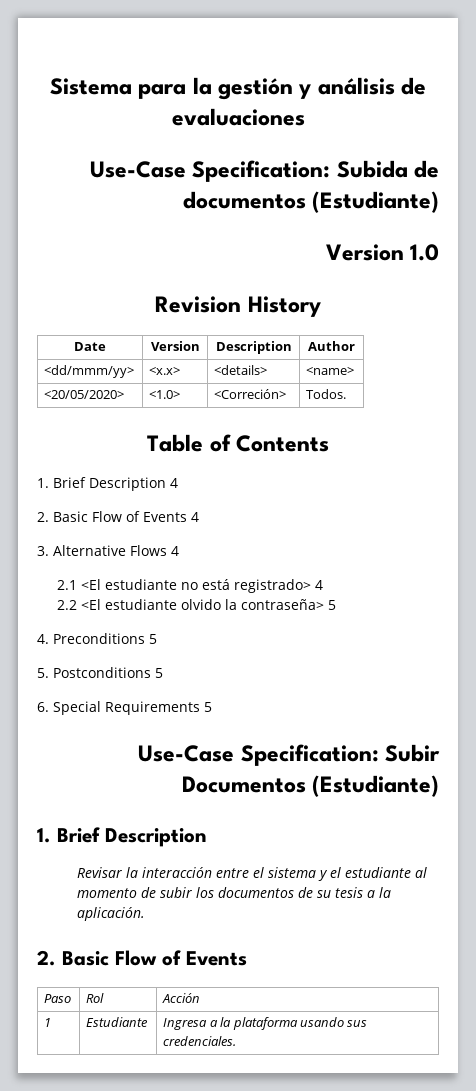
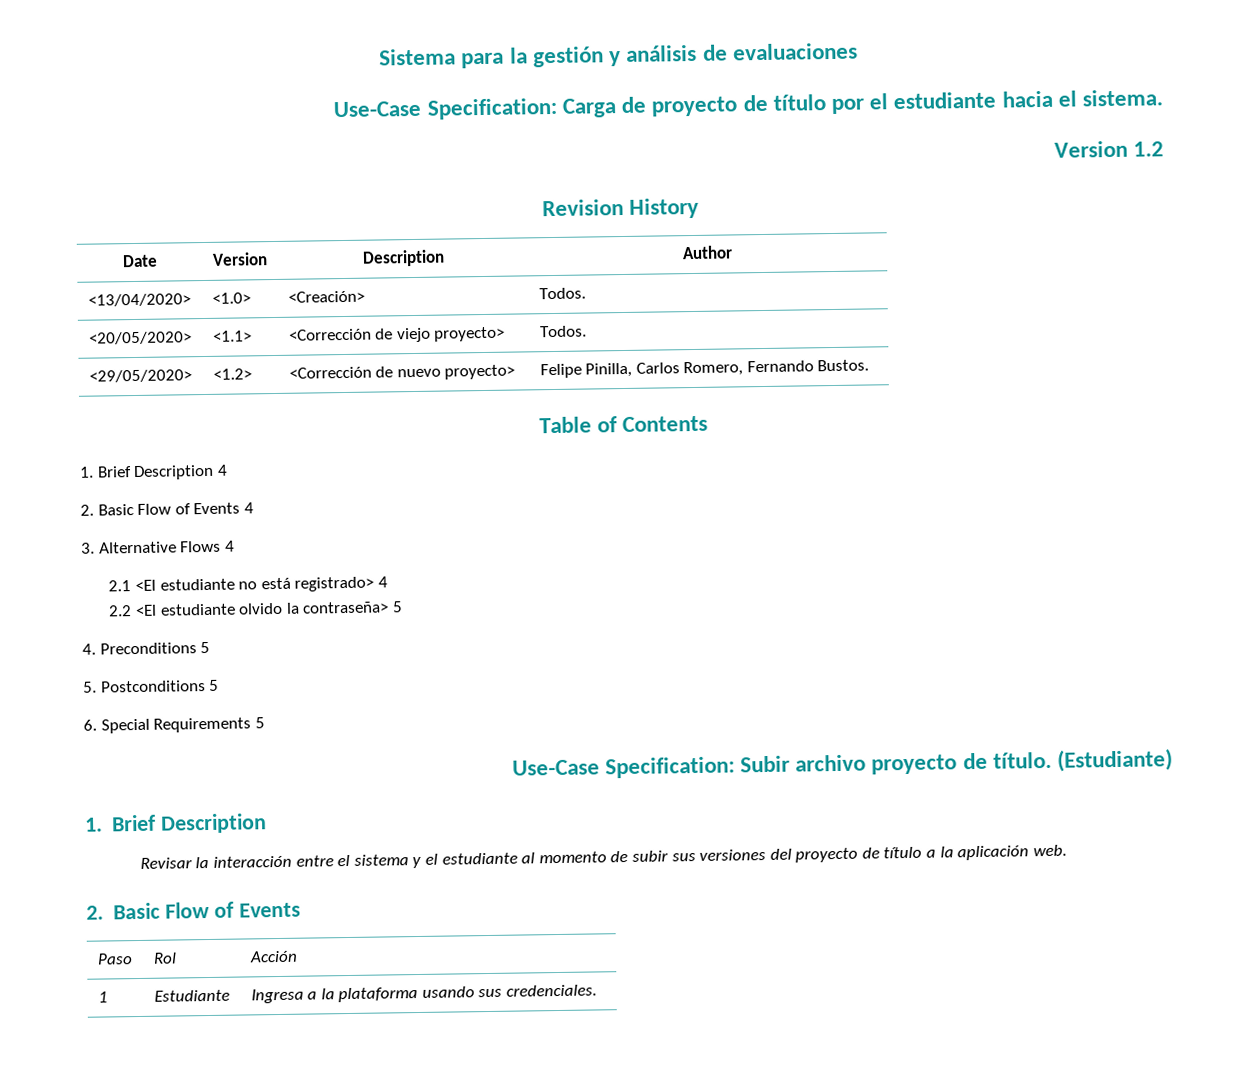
- Use-Case Specification: Subida de documentos (Estudiante)
- Version 1.0
+ Use-Case Specification: Carga de proyecto de título por el estudiante hacia el sistema.
+ Version 1.2
- <dd/mmm/yy> | <x.x> | <details> | <name>
- <20/05/2020> | <1.0> | <Correción> | Todos.
+ <13/04/2020> | <1.0> | <Creación> | Todos.
+ <20/05/2020> | <1.1> | <Corrección de viejo proyecto> | Todos.
+ <29/05/2020> | <1.2> | <Corrección de nuevo proyecto> | Felipe Pinilla, Carlos Romero, Fernando Bustos.
- Use-Case Specification: Subir Documentos (Estudiante)
+ Use-Case Specification: Subir archivo proyecto de título. (Estudiante)
- Revisar la interacción entre el sistema y el estudiante al momento de subir los documentos de su tesis a la aplicación.
+ Revisar la interacción entre el sistema y el estudiante al momento de subir sus versiones del proyecto de título a la aplicación web.

